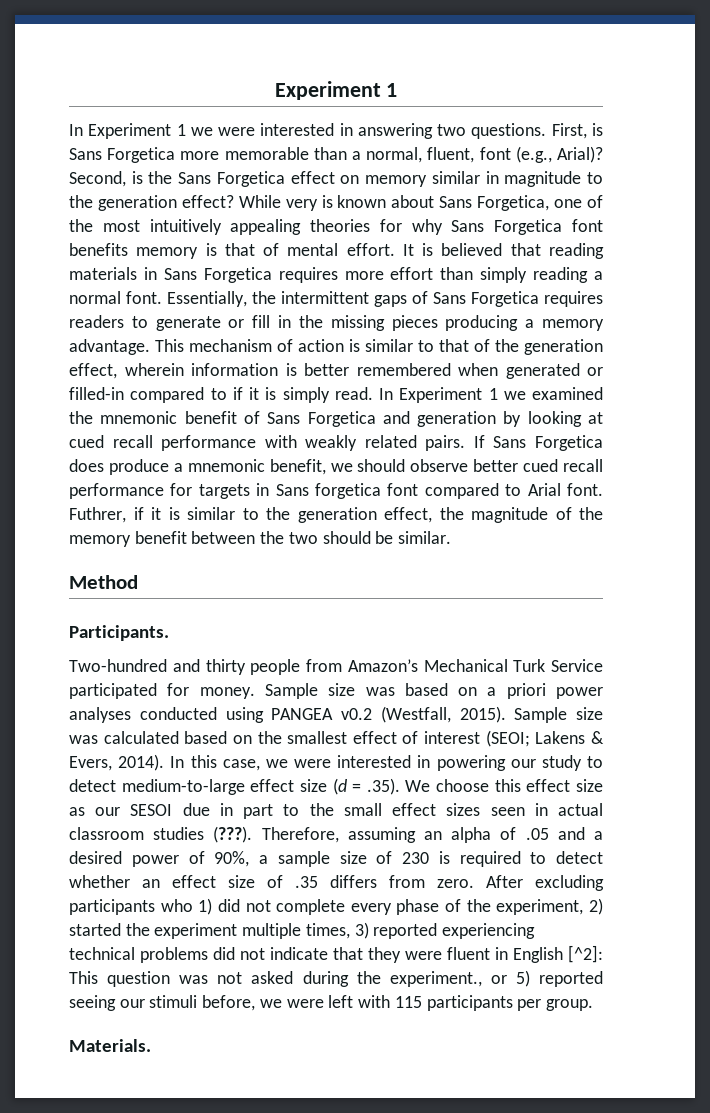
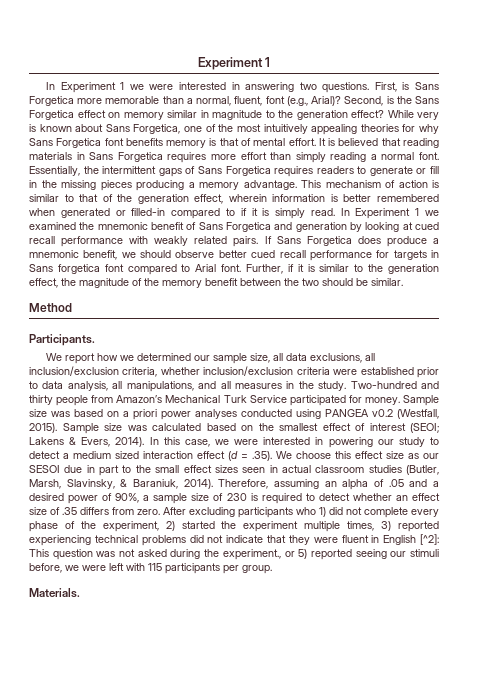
- Futhrer, if it is similar to the generation effect, the magnitude of the memory benefit between the two should be similar.
+ Further, if it is similar to the generation effect, the magnitude of the memory benefit between the two should be similar.
+ We report how we determined our sample size, all data exclusions, all inclusion/exclusion criteria, whether inclusion/exclusion criteria were established prior to data analysis, all manipulations, and all measures in the study.
- In this case, we were interested in powering our study to detect medium-to-large effect size (d = .35). We choose this effect size as our SESOI due in part to the small effect sizes seen in actual classroom studies (???).
+ In this case, we were interested in powering our study to detect a medium sized interaction effect (d = .35). We choose this effect size as our SESOI due in part to the small effect sizes seen in actual classroom studies (Butler, Marsh, Slavinsky, & Baraniuk, 2014).

